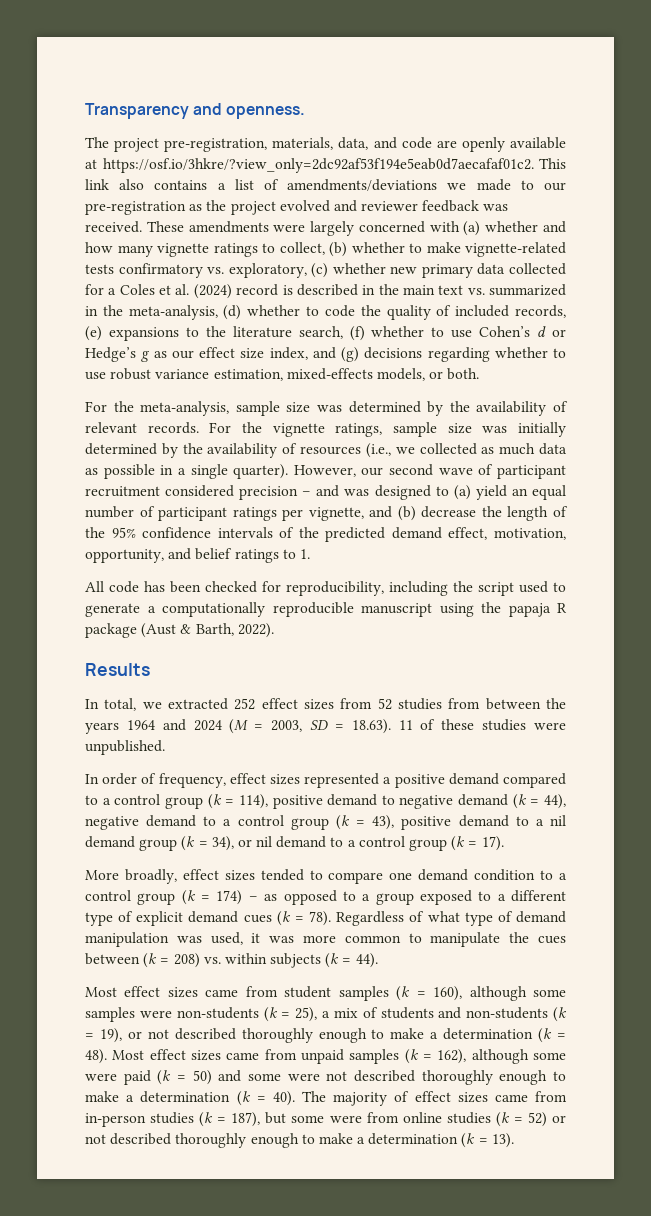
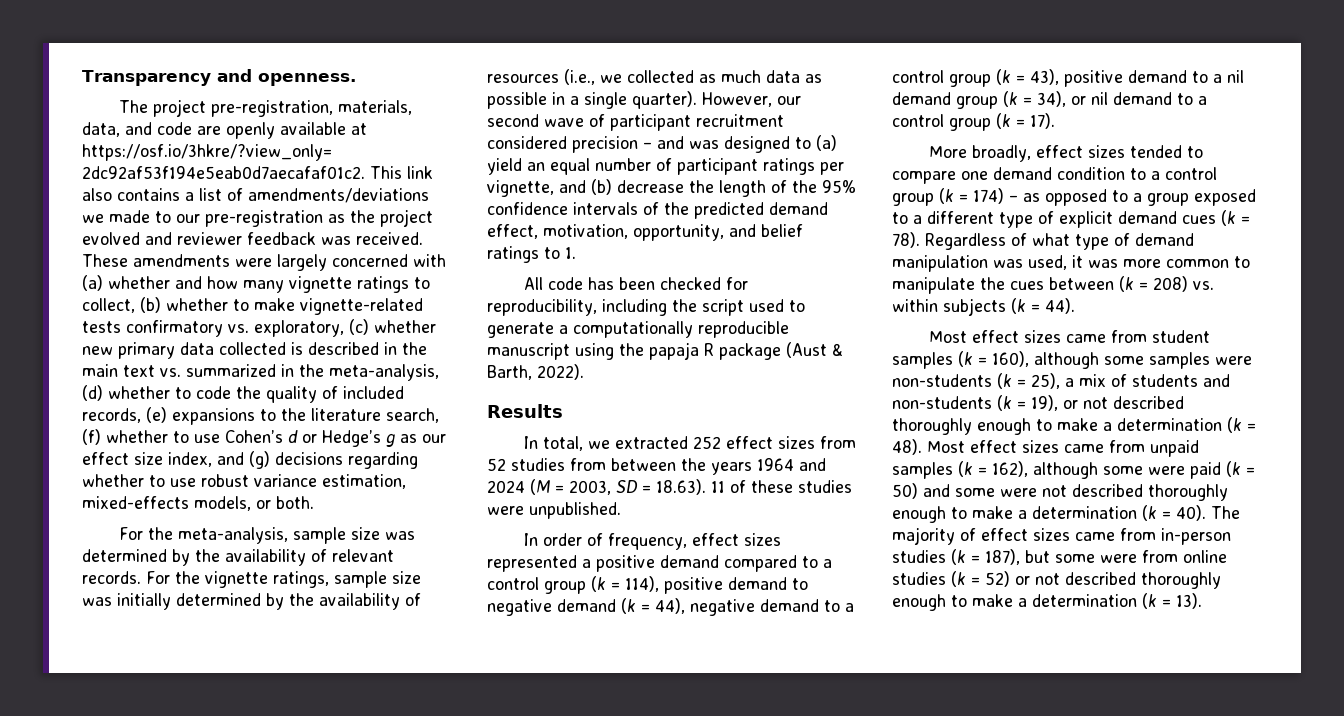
- These amendments were largely concerned with (a) whether and how many vignette ratings to collect, (b) whether to make vignette-related tests confirmatory vs. exploratory, (c) whether new primary data collected for a Coles et al. (2024) record is described in the main text vs. summarized in the meta-analysis, (d) whether to code the quality of included records, (e) expansions to the literature search, (f) whether to use Cohen’s d or Hedge’s g as our effect size index, and (g) decisions regarding whether to use robust variance estimation, mixed-effects models, or both.
+ These amendments were largely concerned with (a) whether and how many vignette ratings to collect, (b) whether to make vignette-related tests confirmatory vs. exploratory, (c) whether new primary data collected is described in the main text vs. summarized in the meta-analysis, (d) whether to code the quality of included records, (e) expansions to the literature search, (f) whether to use Cohen’s d or Hedge’s g as our effect size index, and (g) decisions regarding whether to use robust variance estimation, mixed-effects models, or both.

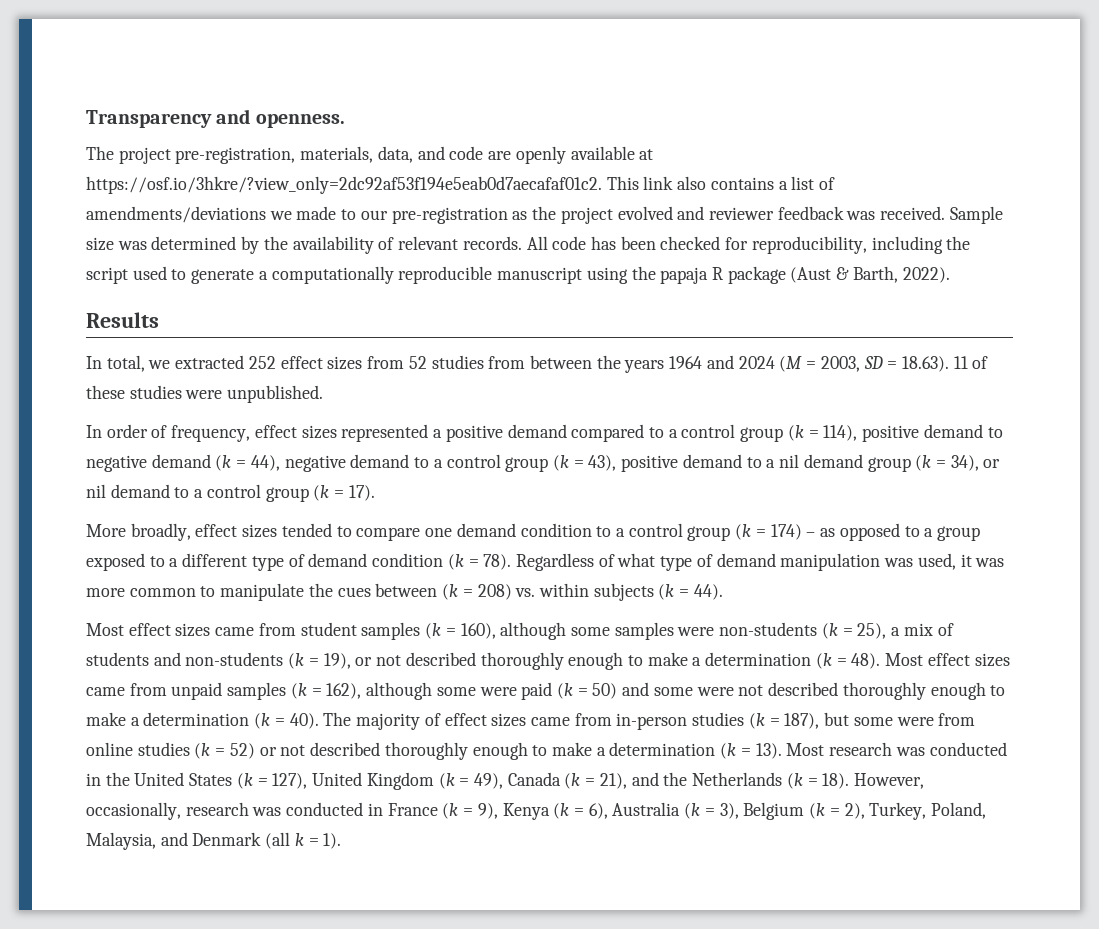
- These amendments were largely concerned with (a) whether and how many vignette ratings to collect, (b) whether to make vignette-related tests confirmatory vs. exploratory, (c) whether new primary data collected is described in the main text vs. summarized in the meta-analysis, (d) whether to code the quality of included records, (e) expansions to the literature search, (f) whether to use Cohen’s d or Hedge’s g as our effect size index, and (g) decisions regarding whether to use robust variance estimation, mixed-effects models, or both.
- For the meta-analysis, sample size was determined by the availability of relevant records. For the vignette ratings, sample size was initially determined by the availability of resources (i.e., we collected as much data as possible in a single quarter). However, our second wave of participant recruitment considered precision – and was designed to (a) yield an equal number of participant ratings per vignette, and (b) decrease the length of the 95% confidence intervals of the predicted demand effect, motivation, opportunity, and belief ratings to 1.
- All code has been checked for reproducibility, including the script used to generate a computationally reproducible manuscript using the papaja R package (Aust & Barth, 2022).
+ Sample size was determined by the availability of relevant records. All code has been checked for reproducibility, including the script used to generate a computationally reproducible manuscript using the papaja R package (Aust & Barth, 2022).
- More broadly, effect sizes tended to compare one demand condition to a control group (k = 174) – as opposed to a group exposed to a different type of explicit demand cues (k = 78).
+ More broadly, effect sizes tended to compare one demand condition to a control group (k = 174) – as opposed to a group exposed to a different type of demand condition (k = 78).
+ Most research was conducted in the United States (k = 127), United Kingdom (k = 49), Canada (k = 21), and the Netherlands (k = 18). However, occasionally, research was conducted in France (k = 9), Kenya (k = 6), Australia (k = 3), Belgium (k = 2), Turkey, Poland, Malaysia, and Denmark (all k = 1).

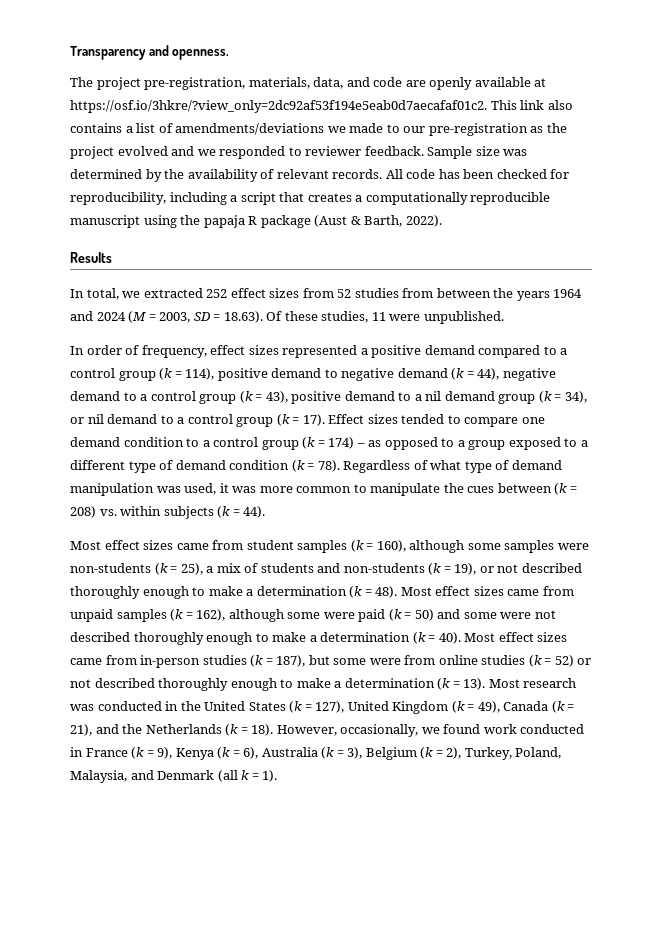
- The project pre-registration, materials, data, and code are openly available at https://osf.io/3hkre/?view_only=2dc92af53f194e5eab0d7aecafaf01c2. This link also contains a list of amendments/deviations we made to our pre-registration as the project evolved and reviewer feedback was received.
+ The project pre-registration, materials, data, and code are openly available at https://osf.io/3hkre/?view_only=2dc92af53f194e5eab0d7aecafaf01c2. This link also contains a list of amendments/deviations we made to our pre-registration as the project evolved and we responded to reviewer feedback.
- All code has been checked for reproducibility, including the script used to generate a computationally reproducible manuscript using the papaja R package (Aust & Barth, 2022).
+ All code has been checked for reproducibility, including a script that creates a computationally reproducible manuscript using the papaja R package (Aust & Barth, 2022).
- In total, we extracted 252 effect sizes from 52 studies from between the years 1964 and 2024 (M = 2003, SD = 18.63). 11 of these studies were unpublished.
+ In total, we extracted 252 effect sizes from 52 studies from between the years 1964 and 2024 (M = 2003, SD = 18.63). Of these studies, 11 were unpublished.
- In order of frequency, effect sizes represented a positive demand compared to a control group (k = 114), positive demand to negative demand (k = 44), negative demand to a control group (k = 43), positive demand to a nil demand group (k = 34), or nil demand to a control group (k = 17).
- More broadly, effect sizes tended to compare one demand condition to a control group (k = 174) – as opposed to a group exposed to a different type of demand condition (k = 78).
+ In order of frequency, effect sizes represented a positive demand compared to a control group (k = 114), positive demand to negative demand (k = 44), negative demand to a control group (k = 43), positive demand to a nil demand group (k = 34), or nil demand to a control group (k = 17). Effect sizes tended to compare one demand condition to a control group (k = 174) – as opposed to a group exposed to a different type of demand condition (k = 78).
- The majority of effect sizes came from in-person studies (k = 187), but some were from online studies (k = 52) or not described thoroughly enough to make a determination (k = 13).
+ Most effect sizes came from in-person studies (k = 187), but some were from online studies (k = 52) or not described thoroughly enough to make a determination (k = 13).
- However, occasionally, research was conducted in France (k = 9), Kenya (k = 6), Australia (k = 3), Belgium (k = 2), Turkey, Poland, Malaysia, and Denmark (all k = 1).
+ However, occasionally, we found work conducted in France (k = 9), Kenya (k = 6), Australia (k = 3), Belgium (k = 2), Turkey, Poland, Malaysia, and Denmark (all k = 1).

